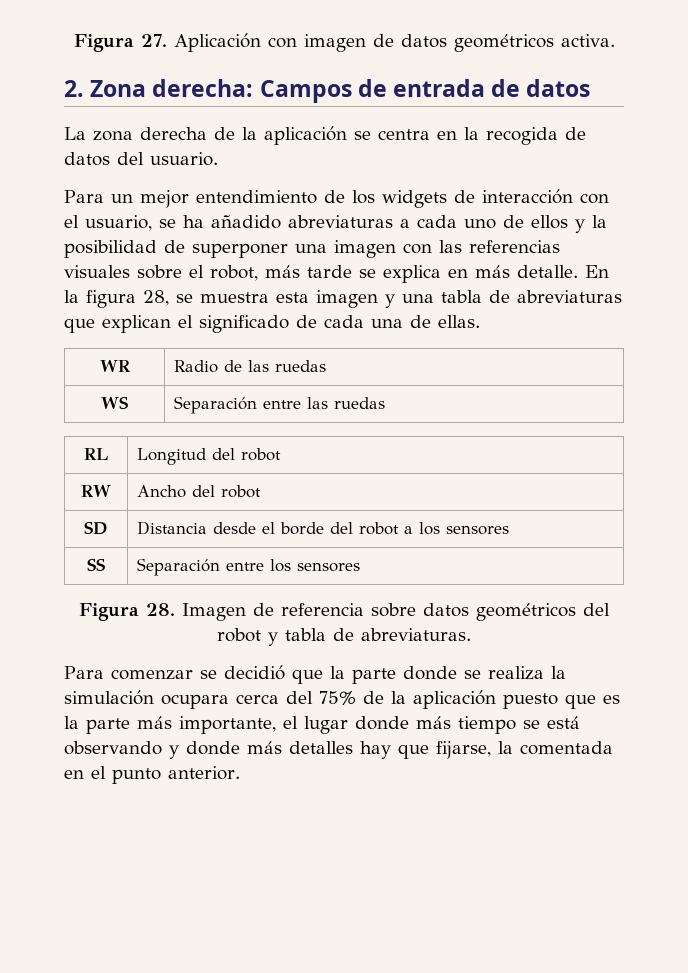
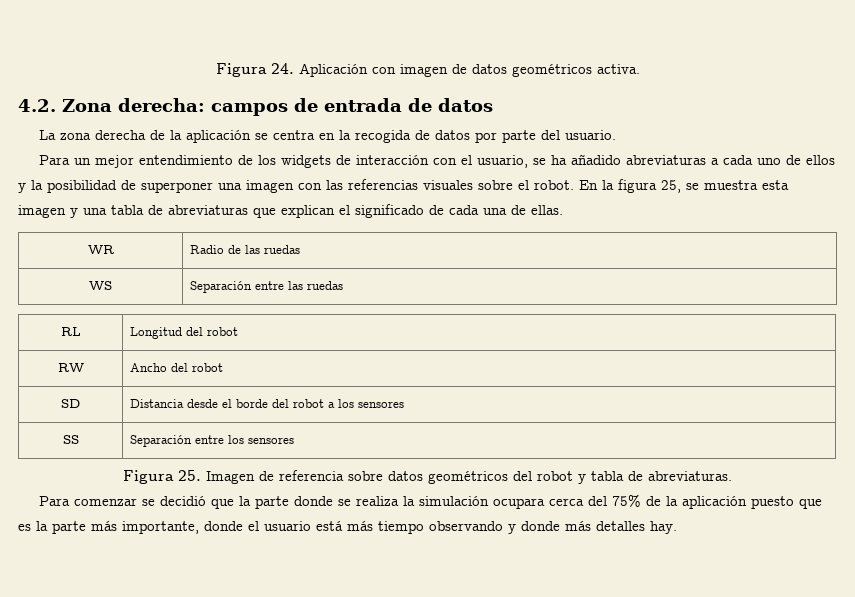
- Figura 27. Aplicación con imagen de datos geométricos activa.
+ Figura 24. Aplicación con imagen de datos geométricos activa.
- 2. Zona derecha: Campos de entrada de datos
+ 4.2. Zona derecha: campos de entrada de datos
- La zona derecha de la aplicación se centra en la recogida de datos del usuario.
+ La zona derecha de la aplicación se centra en la recogida de datos por parte del usuario.
- Para un mejor entendimiento de los widgets de interacción con el usuario, se ha añadido abreviaturas a cada uno de ellos y la posibilidad de superponer una imagen con las referencias visuales sobre el robot, más tarde se explica en más detalle.
+ Para un mejor entendimiento de los widgets de interacción con el usuario, se ha añadido abreviaturas a cada uno de ellos y la posibilidad de superponer una imagen con las referencias visuales sobre el robot.
- En la figura 28, se muestra esta imagen y una tabla de abreviaturas que explican el significado de cada una de ellas.
+ En la figura 25, se muestra esta imagen y una tabla de abreviaturas que explican el significado de cada una de ellas.
- Figura 28. Imagen de referencia sobre datos geométricos del robot y tabla de abreviaturas.
+ Figura 25. Imagen de referencia sobre datos geométricos del robot y tabla de abreviaturas.
- Para comenzar se decidió que la parte donde se realiza la simulación ocupara cerca del 75% de la aplicación puesto que es la parte más importante, el lugar donde más tiempo se está observando y donde más detalles hay que fijarse, la comentada en el punto anterior.
+ Para comenzar se decidió que la parte donde se realiza la simulación ocupara cerca del 75% de la aplicación puesto que es la parte más importante, donde el usuario está más tiempo observando y donde más detalles hay.

